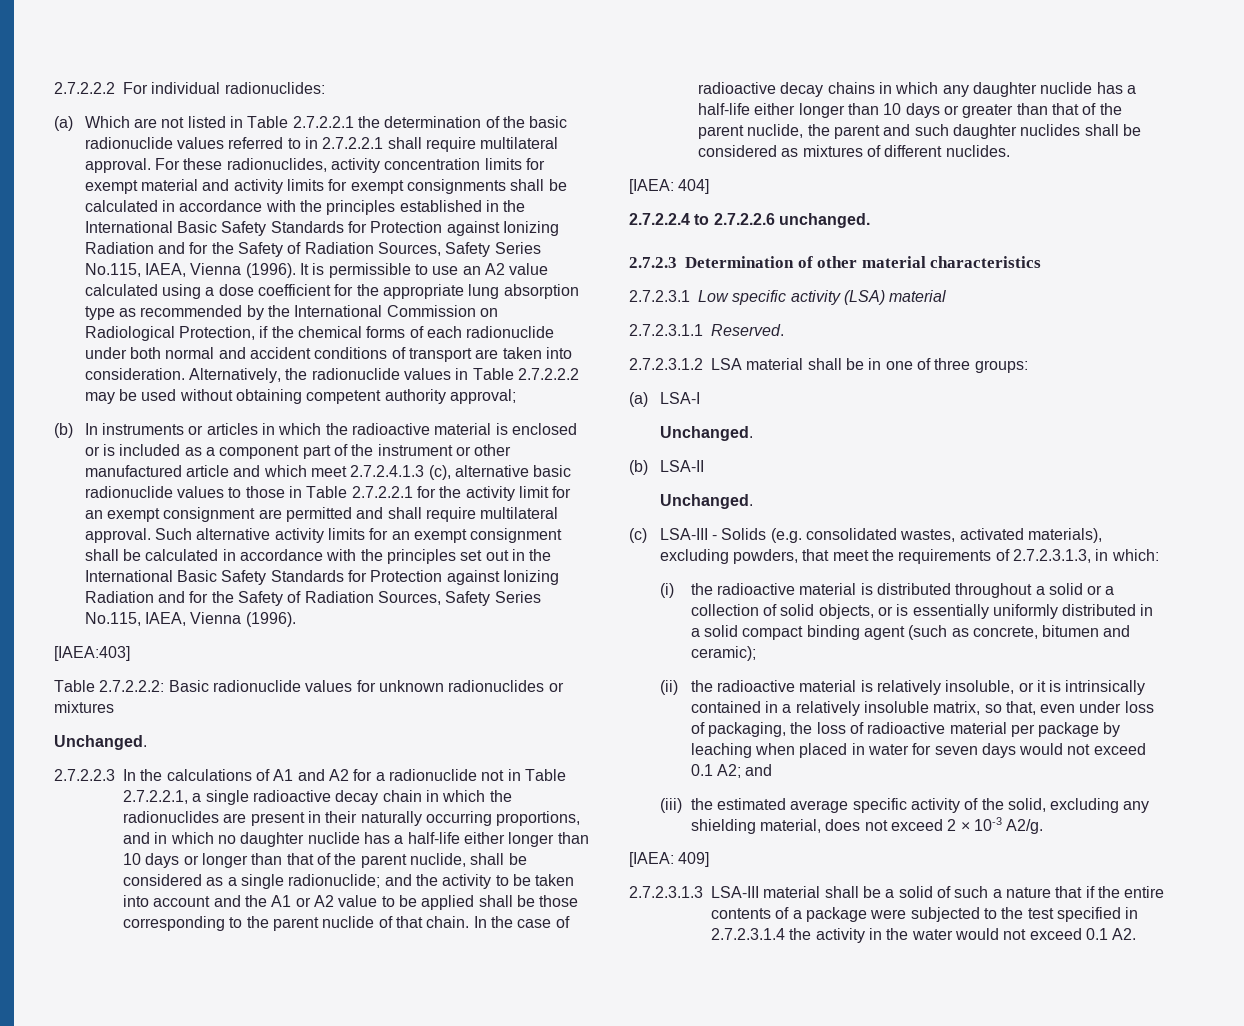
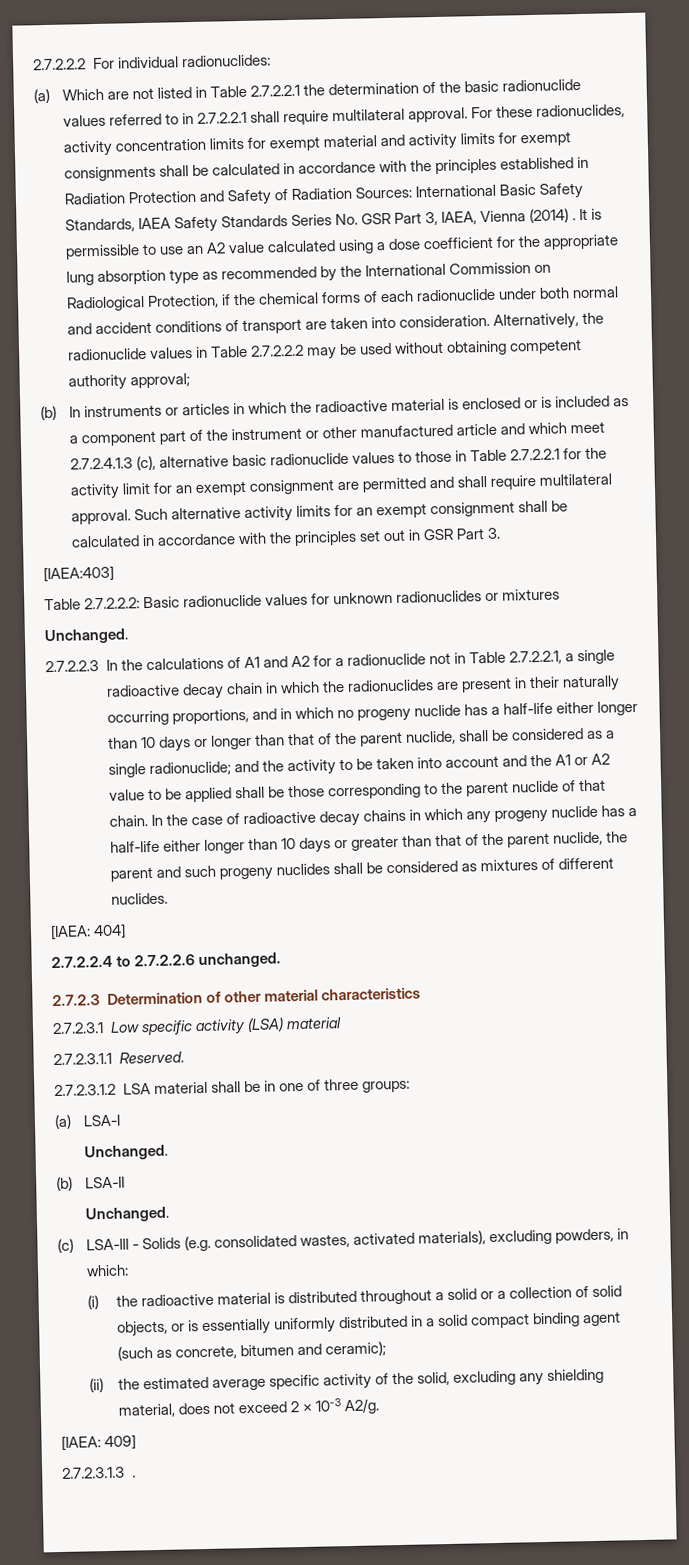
- For these radionuclides, activity concentration limits for exempt material and activity limits for exempt consignments shall be calculated in accordance with the principles established in the International Basic Safety Standards for Protection against Ionizing Radiation and for the Safety of Radiation Sources, Safety Series No.115, IAEA, Vienna (1996).
+ For these radionuclides, activity concentration limits for exempt material and activity limits for exempt consignments shall be calculated in accordance with the principles established in Radiation Protection and Safety of Radiation Sources: International Basic Safety Standards, IAEA Safety Standards Series No. GSR Part 3, IAEA, Vienna (2014) .
- Such alternative activity limits for an exempt consignment shall be calculated in accordance with the principles set out in the International Basic Safety Standards for Protection against Ionizing Radiation and for the Safety of Radiation Sources, Safety Series No.115, IAEA, Vienna (1996).
+ Such alternative activity limits for an exempt consignment shall be calculated in accordance with the principles set out in GSR Part 3.
- 2.7.2.2.3 In the calculations of A1 and A2 for a radionuclide not in Table 2.7.2.2.1, a single radioactive decay chain in which the radionuclides are present in their naturally occurring proportions, and in which no daughter nuclide has a half-life either longer than 10 days or longer than that of the parent nuclide, shall be considered as a single radionuclide;
+ 2.7.2.2.3 In the calculations of A1 and A2 for a radionuclide not in Table 2.7.2.2.1, a single radioactive decay chain in which the radionuclides are present in their naturally occurring proportions, and in which no progeny nuclide has a half-life either longer than 10 days or longer than that of the parent nuclide, shall be considered as a single radionuclide;
- In the case of radioactive decay chains in which any daughter nuclide has a half-life either longer than 10 days or greater than that of the parent nuclide, the parent and such daughter nuclides shall be considered as mixtures of different nuclides.
+ In the case of radioactive decay chains in which any progeny nuclide has a half-life either longer than 10 days or greater than that of the parent nuclide, the parent and such progeny nuclides shall be considered as mixtures of different nuclides.
- (c) LSA-III - Solids (e.g. consolidated wastes, activated materials), excluding powders, that meet the requirements of 2.7.2.3.1.3, in which:
+ (c) LSA-III - Solids (e.g. consolidated wastes, activated materials), excluding powders, in which:
- (ii) the radioactive material is relatively insoluble, or it is intrinsically contained in a relatively insoluble matrix, so that, even under loss of packaging, the loss of radioactive material per package by leaching when placed in water for seven days would not exceed 0.1 A2; and
- (iii) the estimated average specific activity of the solid, excluding any shielding material, does not exceed 2 × 10-3 A2/g.
+ (ii) the estimated average specific activity of the solid, excluding any shielding material, does not exceed 2 × 10-3 A2/g.
- 2.7.2.3.1.3 LSA-III material shall be a solid of such a nature that if the entire contents of a package were subjected to the test specified in 2.7.2.3.1.4 the activity in the water would not exceed 0.1 A2.
+ 2.7.2.3.1.3 .

